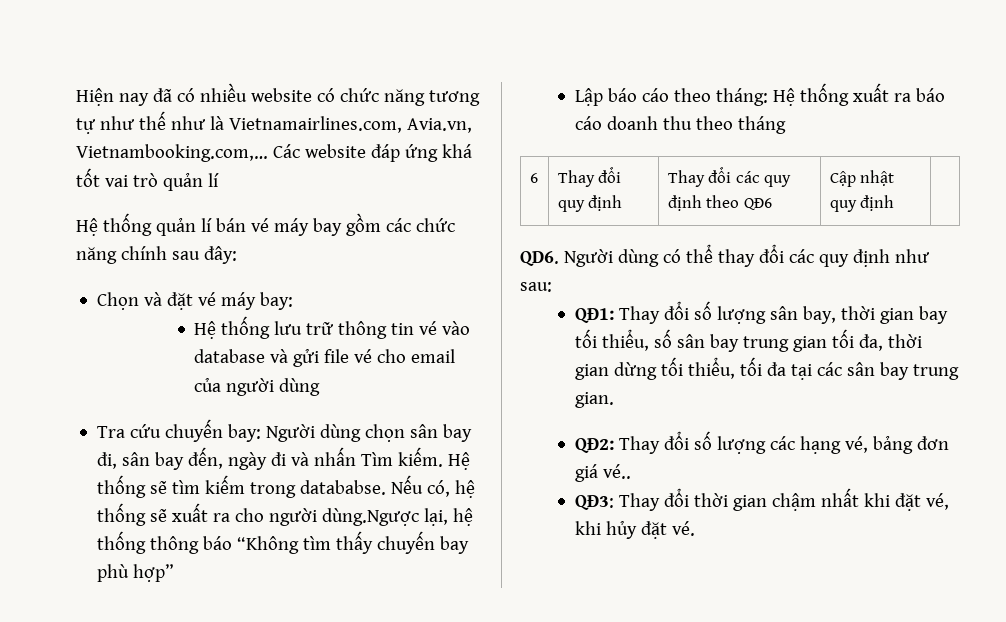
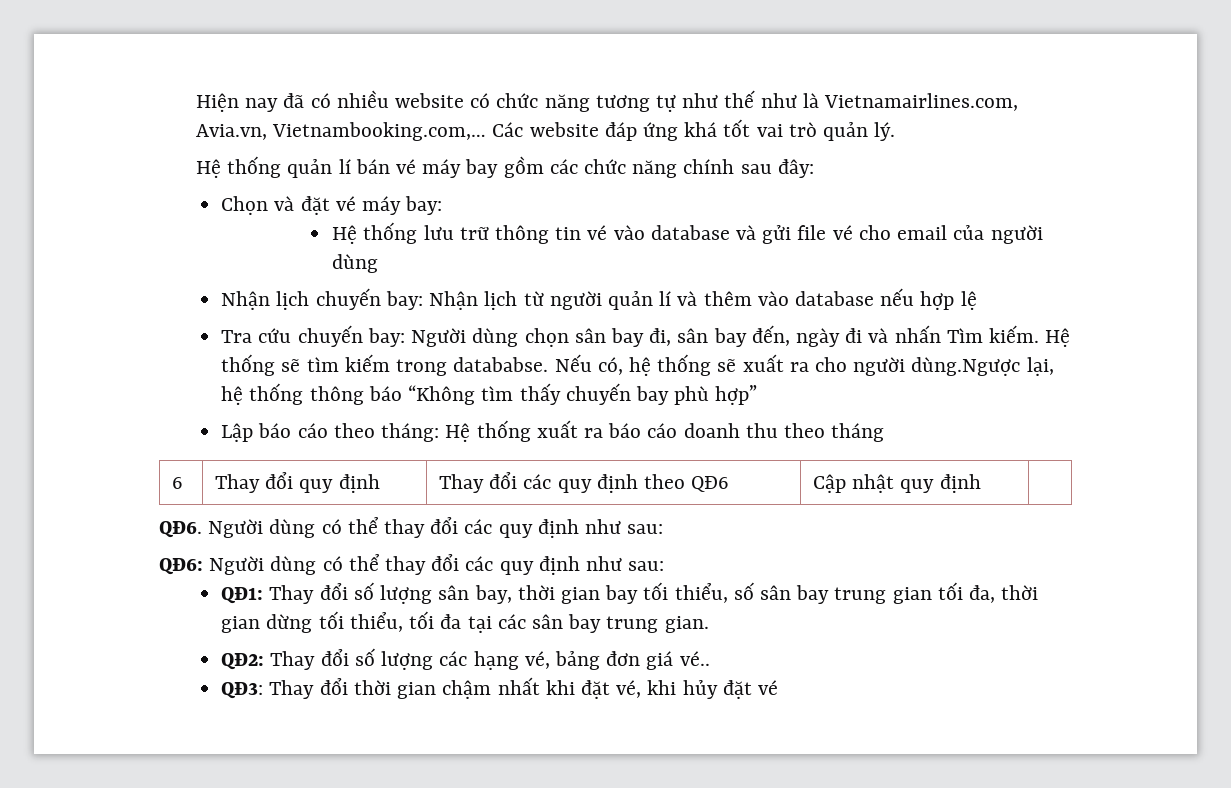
- Các website đáp ứng khá tốt vai trò quản lí
+ Các website đáp ứng khá tốt vai trò quản lý.
+ Nhận lịch chuyến bay: Nhận lịch từ người quản lí và thêm vào database nếu hợp lệ
- QD6. Người dùng có thể thay đổi các quy định như sau:
+ QĐ6. Người dùng có thể thay đổi các quy định như sau:
+ QĐ6: Người dùng có thể thay đổi các quy định như sau:
- QĐ3: Thay đổi thời gian chậm nhất khi đặt vé, khi hủy đặt vé.
+ QĐ3: Thay đổi thời gian chậm nhất khi đặt vé, khi hủy đặt vé

